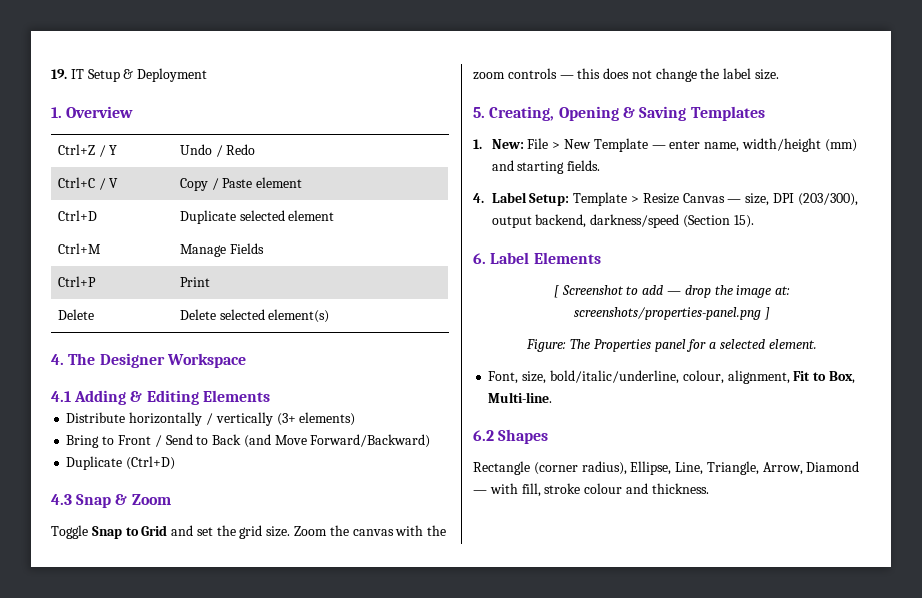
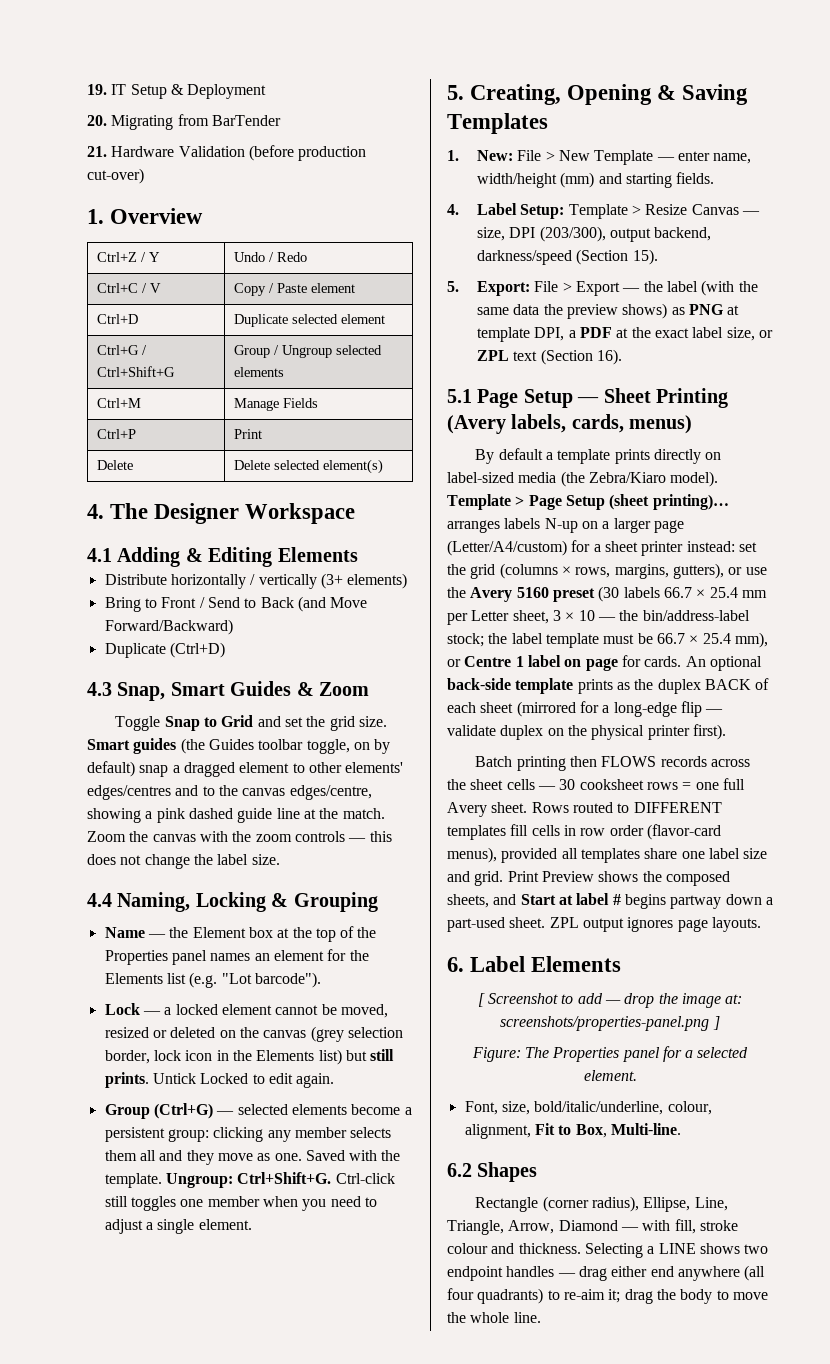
+ 20. Migrating from BarTender
+ 21. Hardware Validation (before production cut-over)
+ Ctrl+G / Ctrl+Shift+G | Group / Ungroup selected elements
- 4.3 Snap & Zoom
+ 4.3 Snap, Smart Guides & Zoom
+ Smart guides (the Guides toolbar toggle, on by default) snap a dragged element to other elements' edges/centres and to the canvas edges/centre, showing a pink dashed guide line at the match.
+ 4.4 Naming, Locking & Grouping
+ Name — the Element box at the top of the Properties panel names an element for the Elements list (e.g. "Lot barcode").
+ Lock — a locked element cannot be moved, resized or deleted on the canvas (grey selection border, lock icon in the Elements list) but still prints. Untick Locked to edit again.
+ Group (Ctrl+G) — selected elements become a persistent group: clicking any member selects them all and they move as one. Saved with the template. Ungroup: Ctrl+Shift+G. Ctrl-click still toggles one member when you need to adjust a single element.
+ 5. Export: File > Export — the label (with the same data the preview shows) as PNG at template DPI, a PDF at the exact label size, or ZPL text (Section 16).
+ 5.1 Page Setup — Sheet Printing (Avery labels, cards, menus)
+ By default a template prints directly on label-sized media (the Zebra/Kiaro model). Template > Page Setup (sheet printing)… arranges labels N-up on a larger page (Letter/A4/custom) for a sheet printer instead: set the grid (columns × rows, margins, gutters), or use the Avery 5160 preset (30 labels 66.7 × 25.4 mm per Letter sheet, 3 × 10 — the bin/address-label stock; the label template must be 66.7 × 25.4 mm), or Centre 1 label on page for cards. An optional back-side template prints as the duplex BACK of each sheet (mirrored for a long-edge flip — validate duplex on the physical printer first).
+ Batch printing then FLOWS records across the sheet cells — 30 cooksheet rows = one full Avery sheet. Rows routed to DIFFERENT templates fill cells in row order (flavor-card menus), provided all templates share one label size and grid. Print Preview shows the composed sheets, and Start at label # begins partway down a part-used sheet. ZPL output ignores page layouts.
+ Selecting a LINE shows two endpoint handles — drag either end anywhere (all four quadrants) to re-aim it; drag the body to move the whole line.

